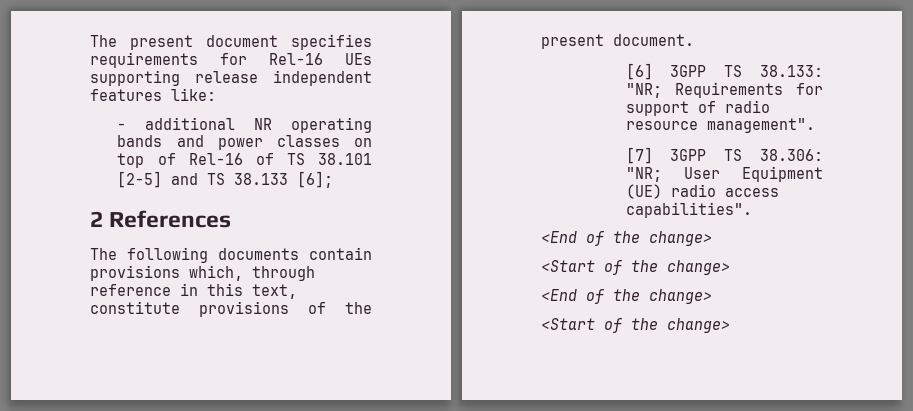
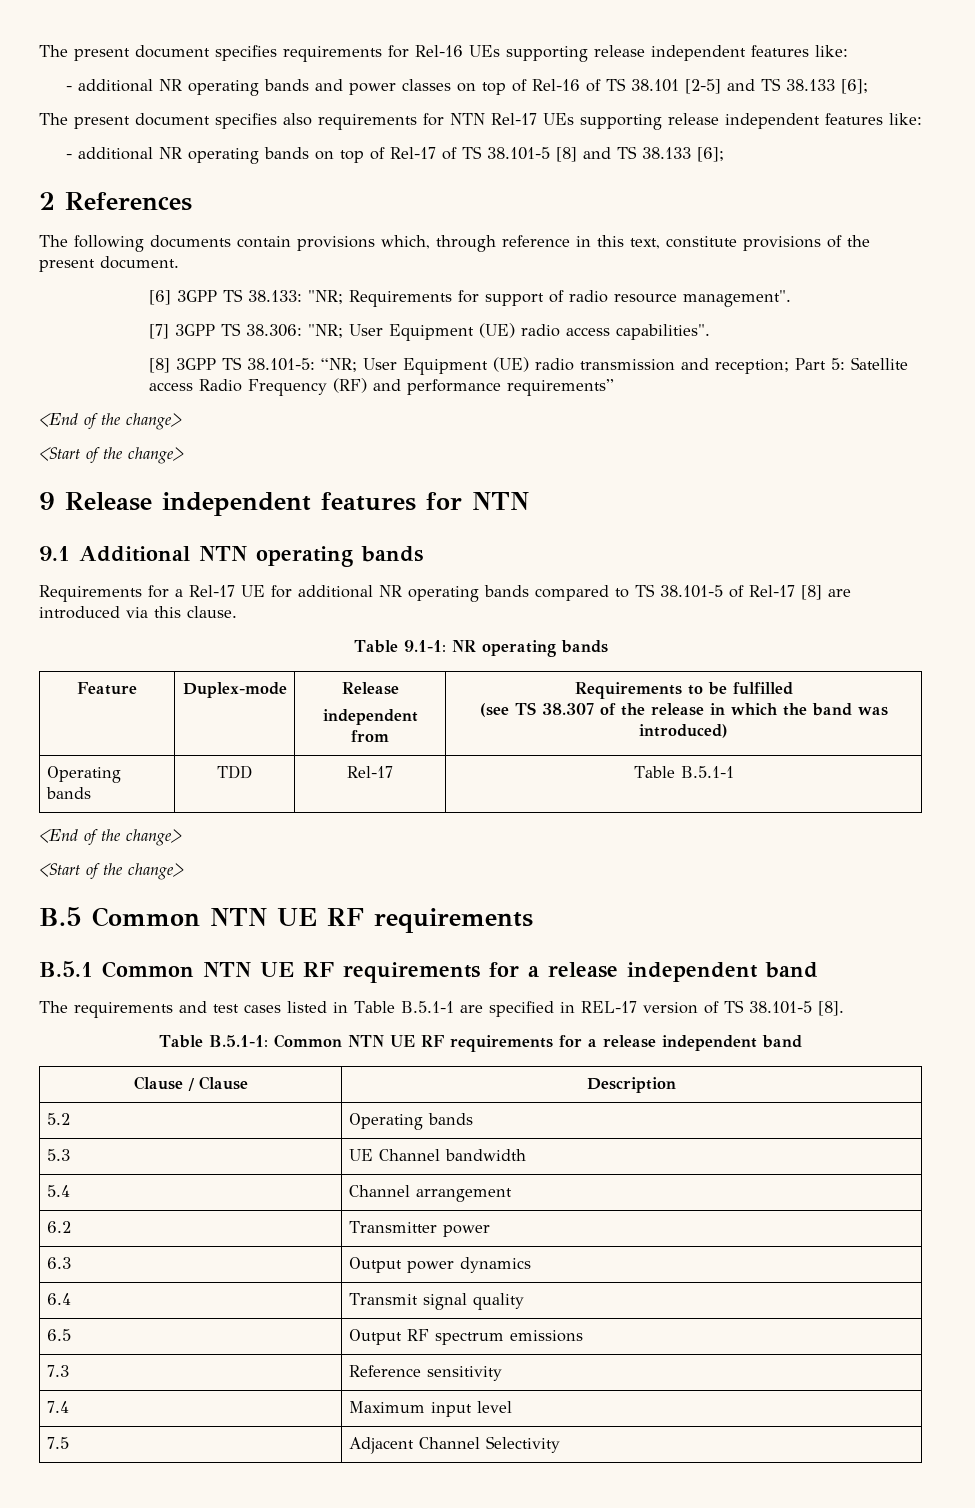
+ The present document specifies also requirements for NTN Rel-17 UEs supporting release independent features like:
+ - additional NR operating bands on top of Rel-17 of TS 38.101-5 [8] and TS 38.133 [6];
  [7] 3GPP TS 38.306: "NR; User Equipment (UE) radio access capabilities".
+ [8] 3GPP TS 38.101-5: “NR; User Equipment (UE) radio transmission and reception; Part 5: Satellite access Radio Frequency (RF) and performance requirements”
  <End of the change>
  <Start of the change>
+ 9 Release independent features for NTN
+ 9.1 Additional NTN operating bands
+ Requirements for a Rel-17 UE for additional NR operating bands compared to TS 38.101-5 of Rel-17 [8] are introduced via this clause.
+ Table 9.1-1: NR operating bands
+ Feature | Duplex-mode | Release
+ independent from | Requirements to be fulfilled
+ (see TS 38.307 of the release in which the band was introduced)
+ Operating bands | TDD | Rel-17 | Table B.5.1-1
  <End of the change>
  <Start of the change>
+ B.5 Common NTN UE RF requirements
+ B.5.1 Common NTN UE RF requirements for a release independent band
+ The requirements and test cases listed in Table B.5.1-1 are specified in REL-17 version of TS 38.101-5 [8].
+ Table B.5.1-1: Common NTN UE RF requirements for a release independent band
+ Clause / Clause | Description
+ 5.2 | Operating bands
+ 5.3 | UE Channel bandwidth
+ 5.4 | Channel arrangement
+ 6.2 | Transmitter power
+ 6.3 | Output power dynamics
+ 6.4 | Transmit signal quality
+ 6.5 | Output RF spectrum emissions
+ 7.3 | Reference sensitivity
+ 7.4 | Maximum input level
+ 7.5 | Adjacent Channel Selectivity

